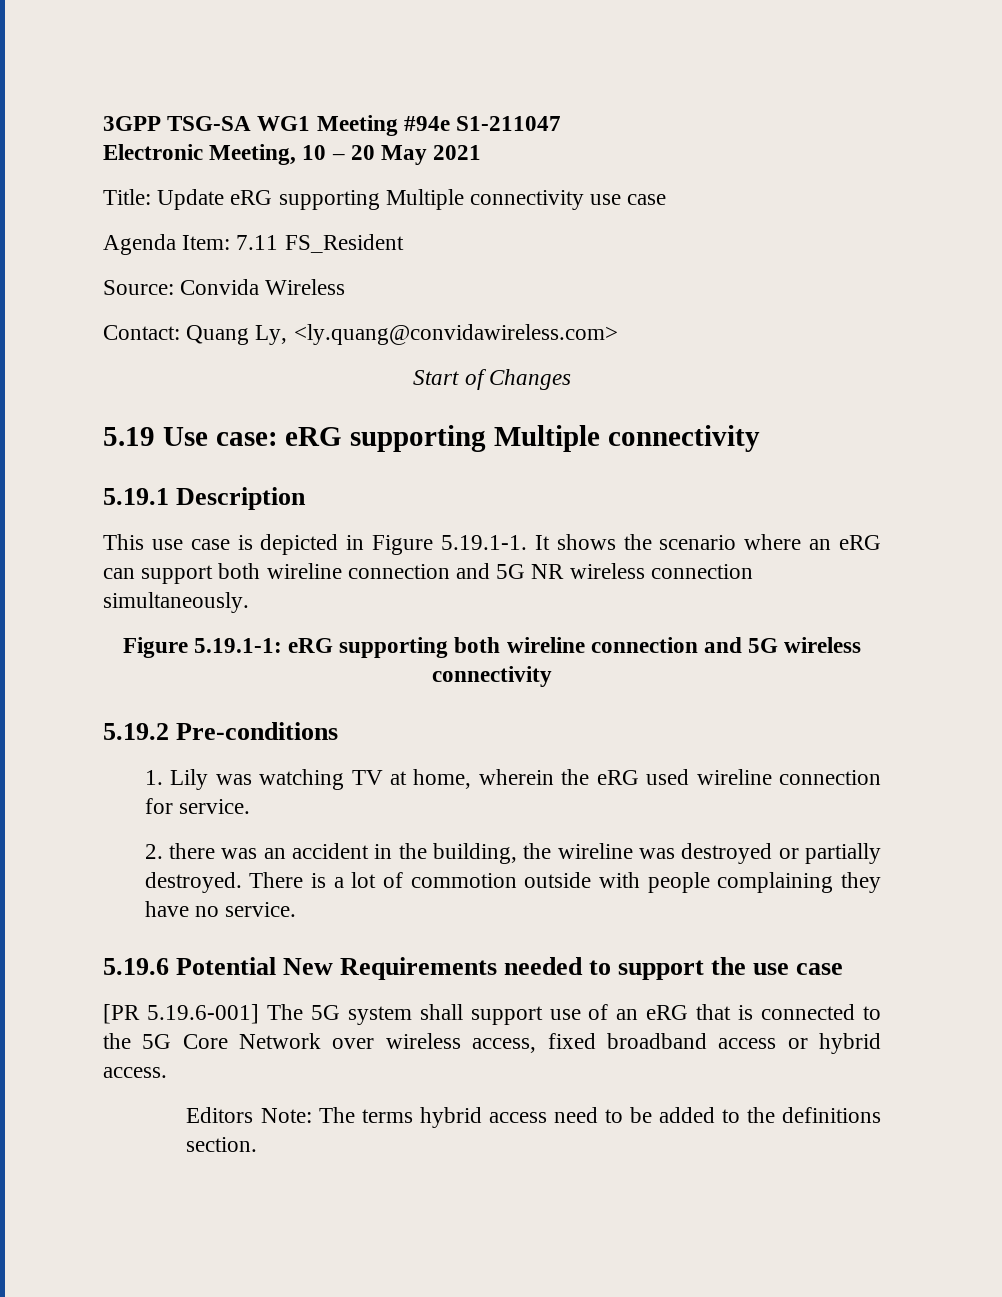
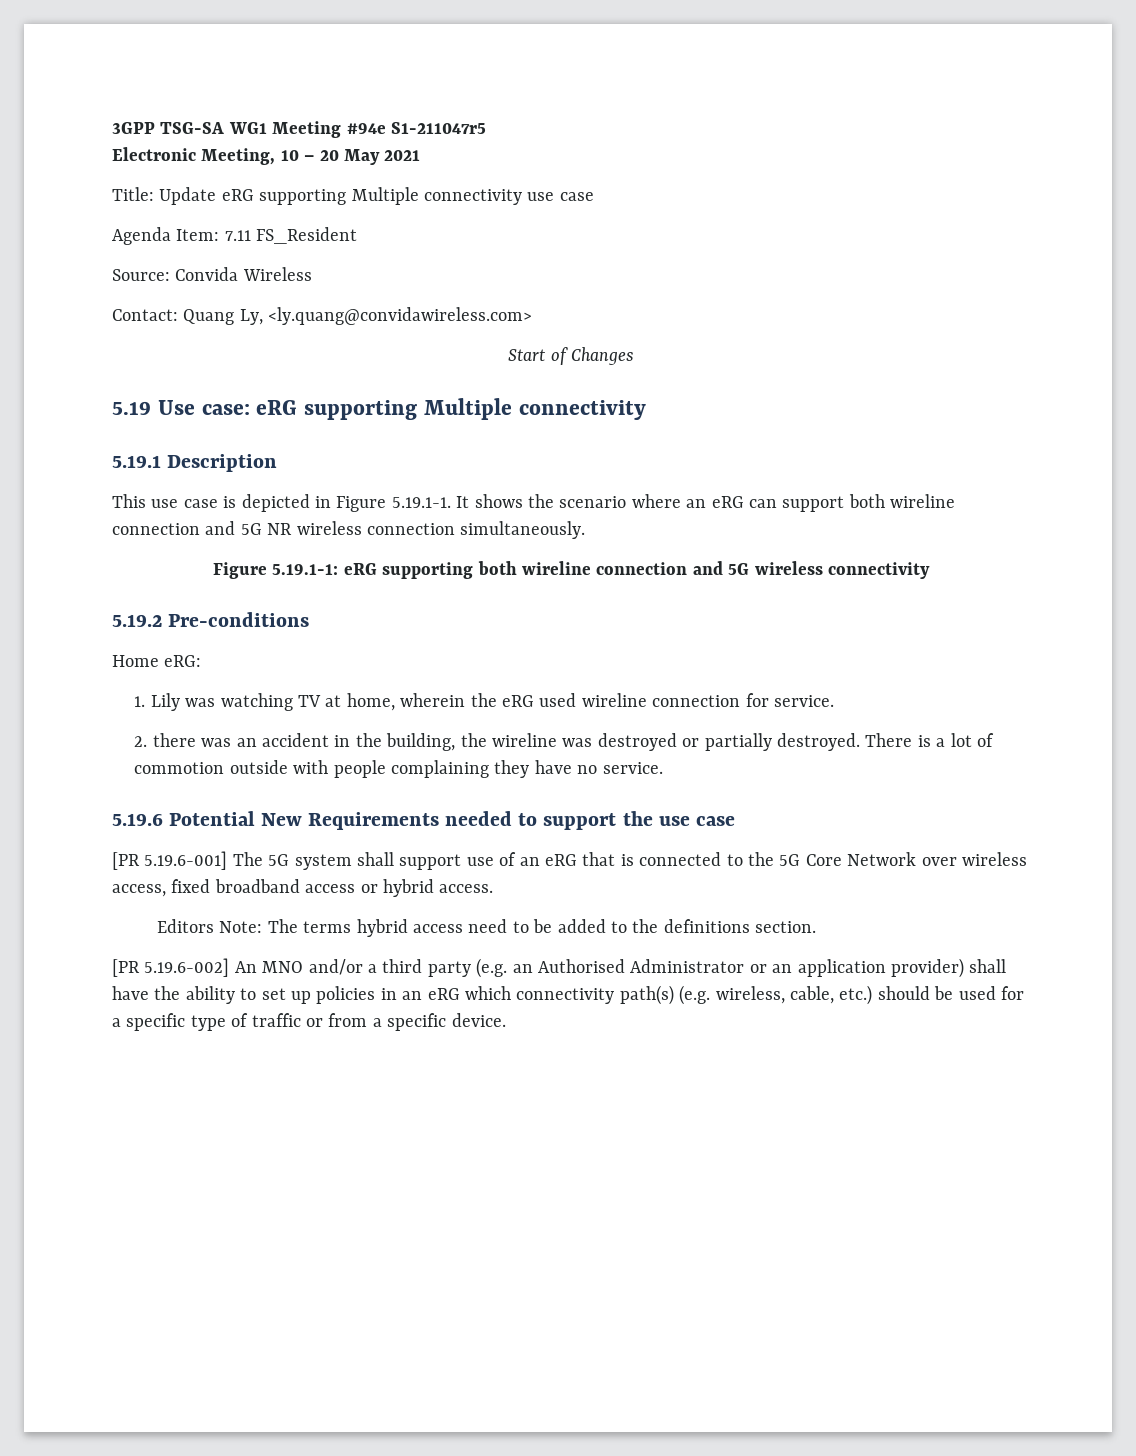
- 3GPP TSG-SA WG1 Meeting #94e S1-211047
+ 3GPP TSG-SA WG1 Meeting #94e S1-211047r5
+ Home eRG:
+ [PR 5.19.6-002] An MNO and/or a third party (e.g. an Authorised Administrator or an application provider) shall have the ability to set up policies in an eRG which connectivity path(s) (e.g. wireless, cable, etc.) should be used for a specific type of traffic or from a specific device.

